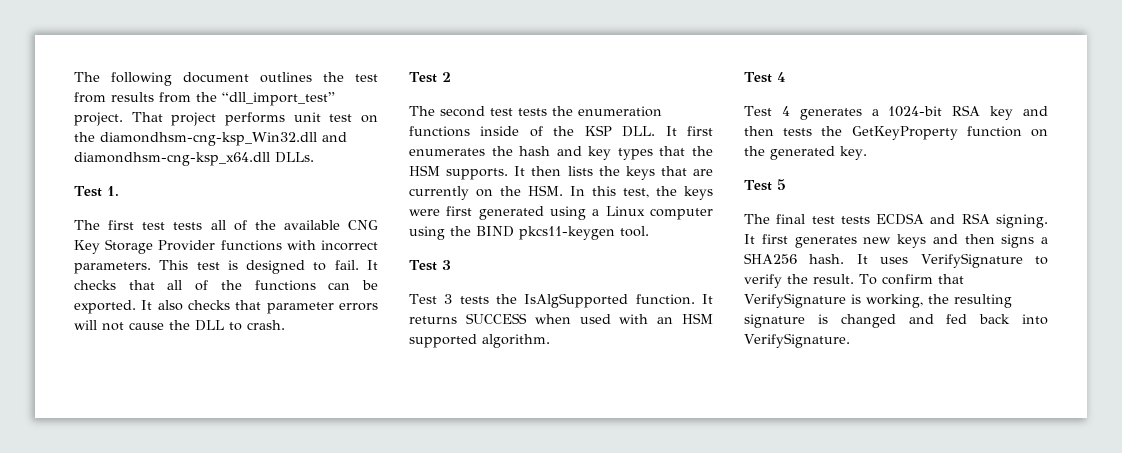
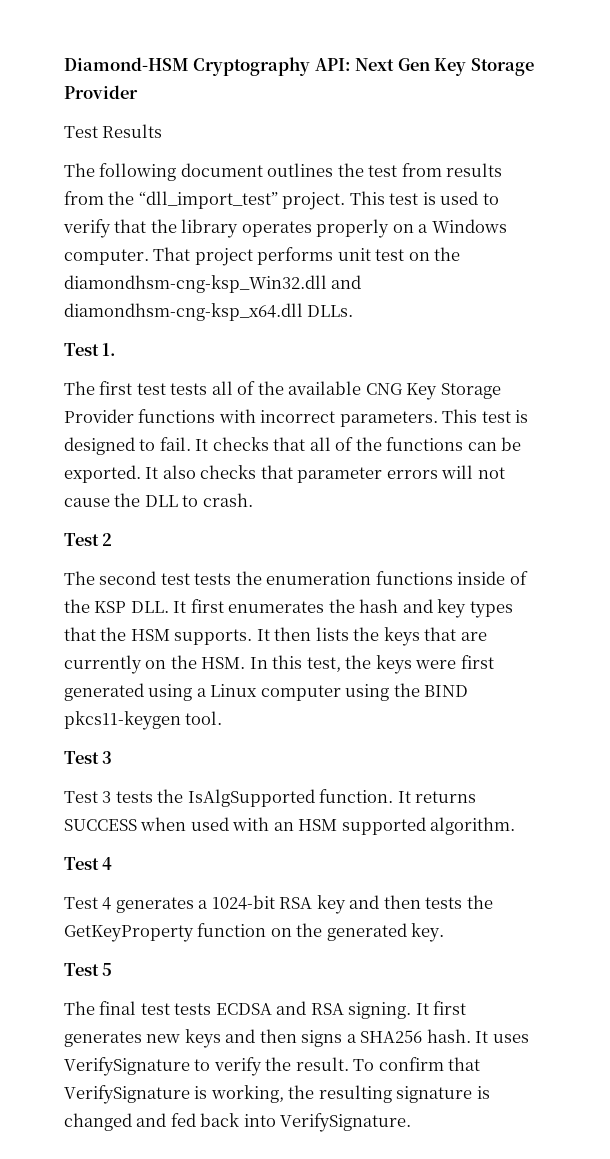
+ Diamond-HSM Cryptography API: Next Gen Key Storage Provider
+ Test Results
+ This test is used to verify that the library operates properly on a Windows computer.

